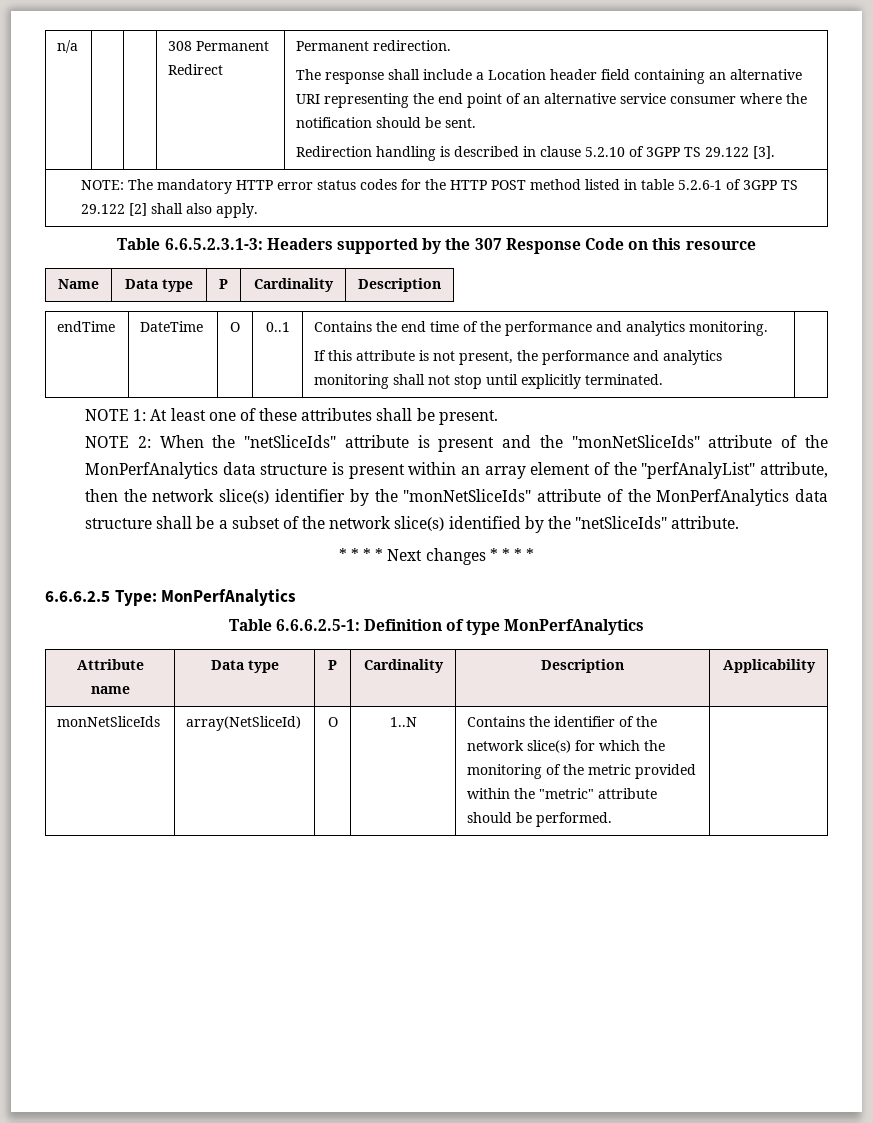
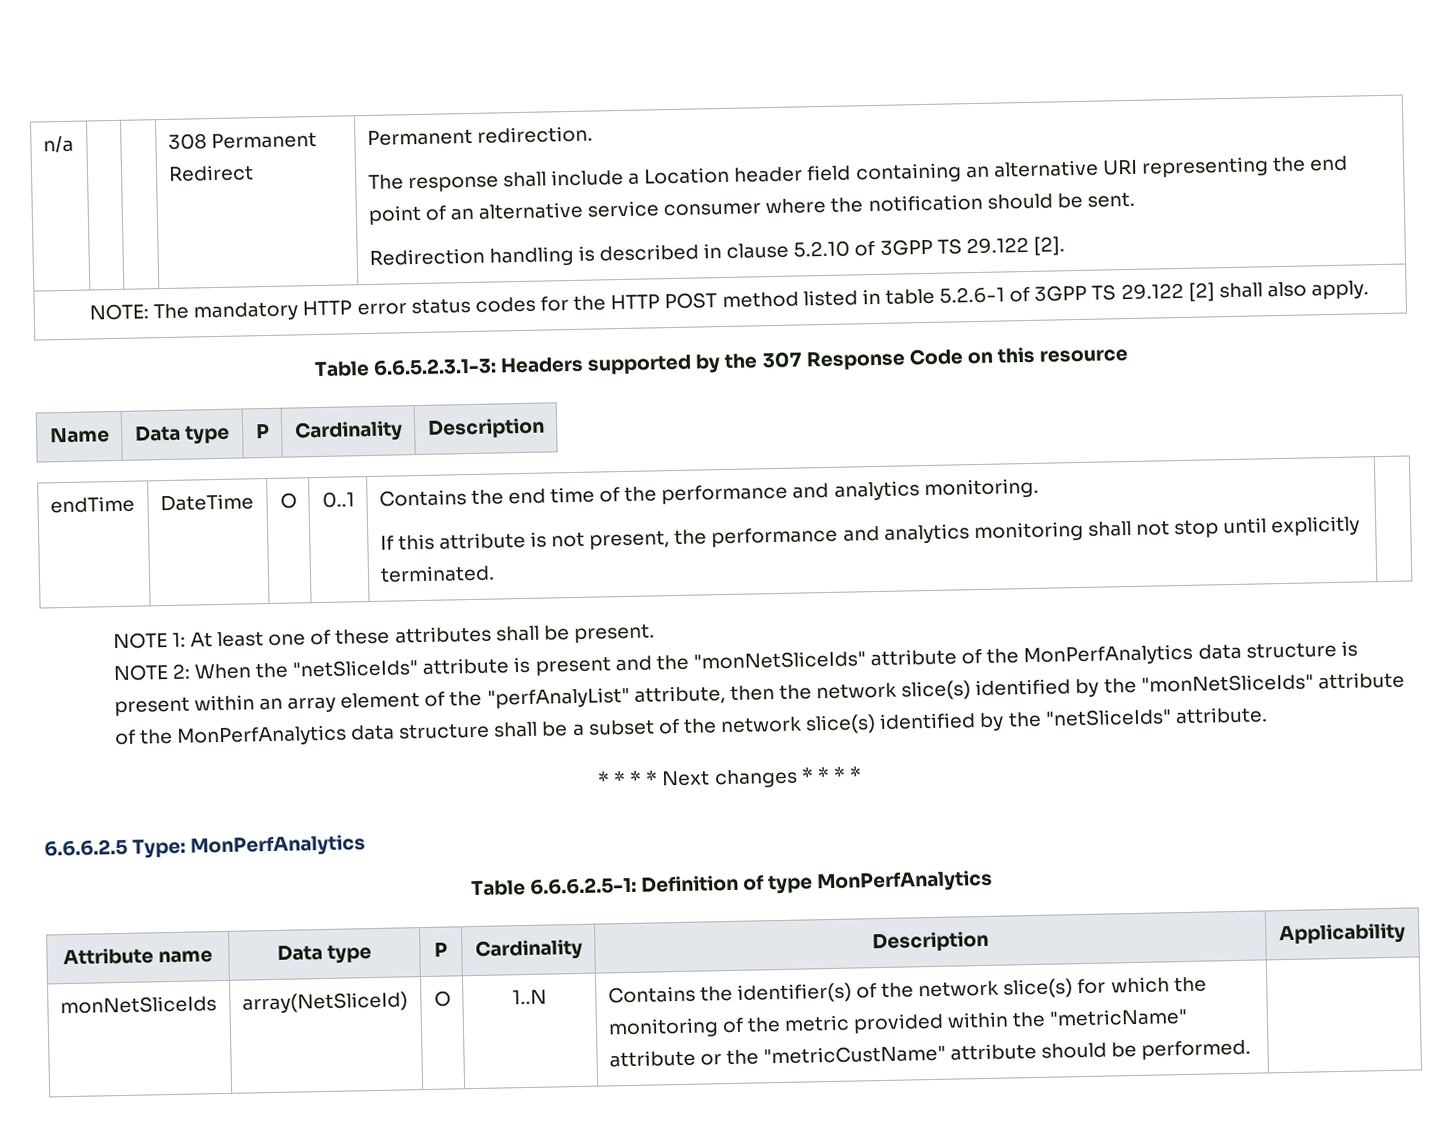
- Redirection handling is described in clause 5.2.10 of 3GPP TS 29.122 [3].
+ Redirection handling is described in clause 5.2.10 of 3GPP TS 29.122 [2].
- NOTE 2: When the "netSliceIds" attribute is present and the "monNetSliceIds" attribute of the MonPerfAnalytics data structure is present within an array element of the "perfAnalyList" attribute, then the network slice(s) identifier by the "monNetSliceIds" attribute of the MonPerfAnalytics data structure shall be a subset of the network slice(s) identified by the "netSliceIds" attribute.
+ NOTE 2: When the "netSliceIds" attribute is present and the "monNetSliceIds" attribute of the MonPerfAnalytics data structure is present within an array element of the "perfAnalyList" attribute, then the network slice(s) identified by the "monNetSliceIds" attribute of the MonPerfAnalytics data structure shall be a subset of the network slice(s) identified by the "netSliceIds" attribute.
- monNetSliceIds | array(NetSliceId) | O | 1..N | Contains the identifier of the network slice(s) for which the monitoring of the metric provided within the "metric" attribute should be performed. |
+ monNetSliceIds | array(NetSliceId) | O | 1..N | Contains the identifier(s) of the network slice(s) for which the monitoring of the metric provided within the "metricName" attribute or the "metricCustName" attribute should be performed. |

